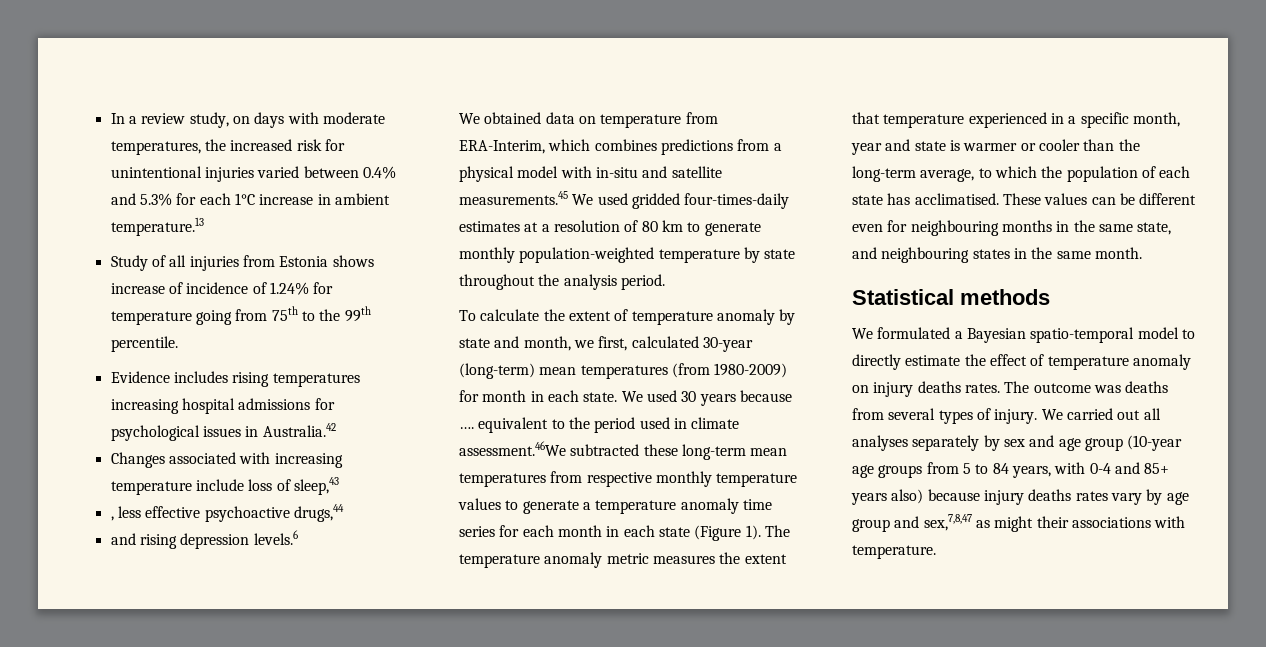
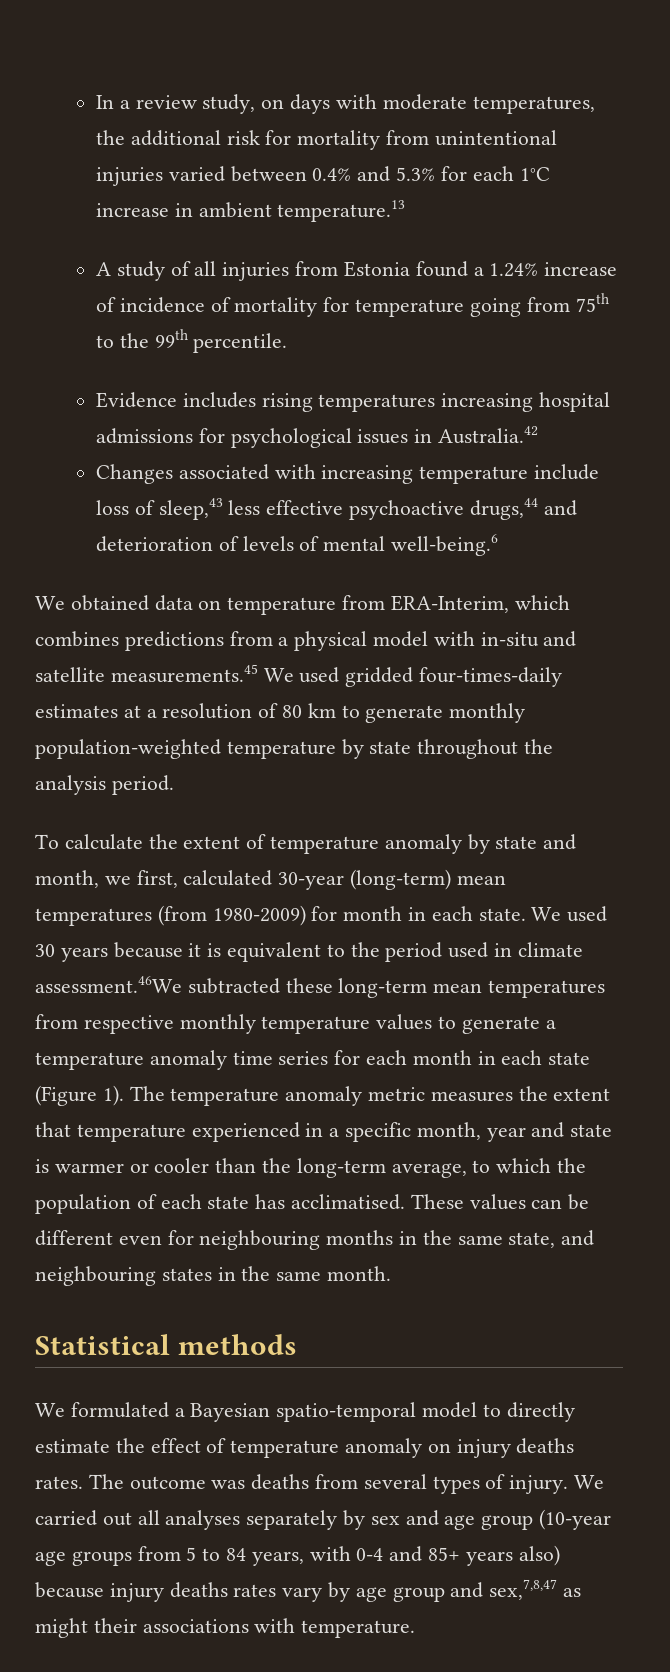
- In a review study, on days with moderate temperatures, the increased risk for unintentional injuries varied between 0.4% and 5.3% for each 1°C increase in ambient temperature.13
+ In a review study, on days with moderate temperatures, the additional risk for mortality from unintentional injuries varied between 0.4% and 5.3% for each 1°C increase in ambient temperature.13
- Study of all injuries from Estonia shows increase of incidence of 1.24% for temperature going from 75th to the 99th percentile.
+ A study of all injuries from Estonia found a 1.24% increase of incidence of mortality for temperature going from 75th to the 99th percentile.
- Changes associated with increasing temperature include loss of sleep,43
- , less effective psychoactive drugs,44
- and rising depression levels.6
+ Changes associated with increasing temperature include loss of sleep,43 less effective psychoactive drugs,44 and deterioration of levels of mental well-being.6
- We used 30 years because …. equivalent to the period used in climate assessment.46We subtracted these long-term mean temperatures from respective monthly temperature values to generate a temperature anomaly time series for each month in each state (Figure 1).
+ We used 30 years because it is equivalent to the period used in climate assessment.46We subtracted these long-term mean temperatures from respective monthly temperature values to generate a temperature anomaly time series for each month in each state (Figure 1).

